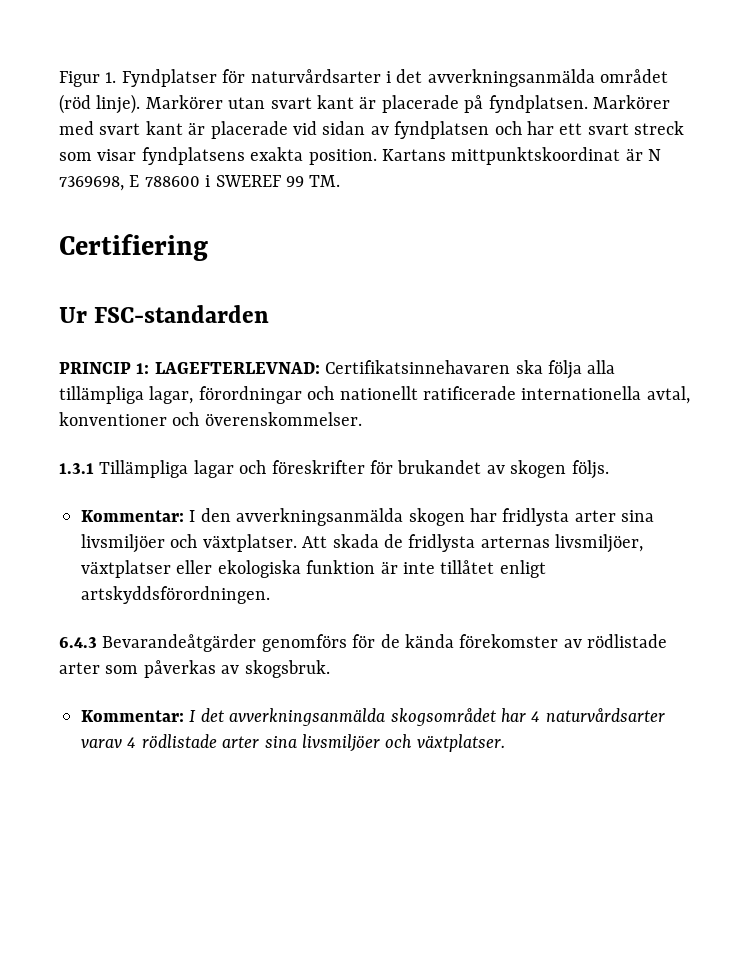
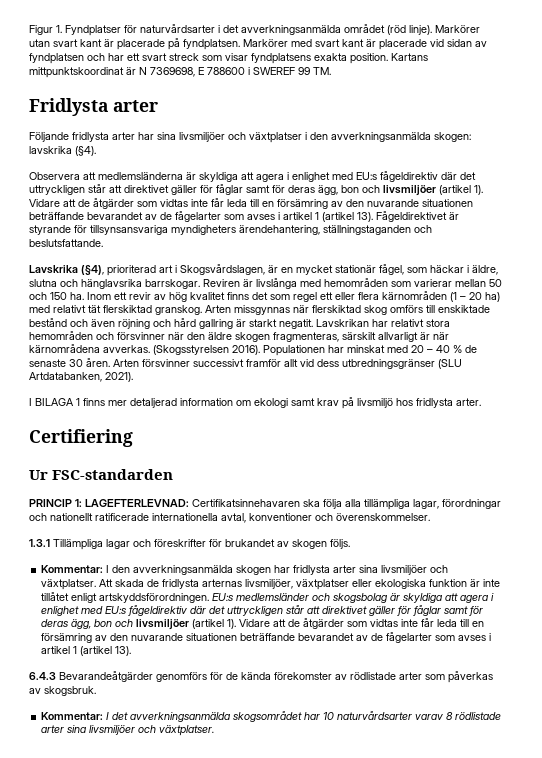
+ Fridlysta arter
+ Följande fridlysta arter har sina livsmiljöer och växtplatser i den avverkningsanmälda skogen: lavskrika (§4).
+ Observera att medlemsländerna är skyldiga att agera i enlighet med EU:s fågeldirektiv där det uttryckligen står att direktivet gäller för fåglar samt för deras ägg, bon och livsmiljöer (artikel 1). Vidare att de åtgärder som vidtas inte får leda till en försämring av den nuvarande situationen beträffande bevarandet av de fågelarter som avses i artikel 1 (artikel 13). Fågeldirektivet är styrande för tillsynsansvariga myndigheters ärendehantering, ställningstaganden och beslutsfattande.
+ Lavskrika (§4), prioriterad art i Skogsvårdslagen, är en mycket stationär fågel, som häckar i äldre, slutna och hänglavsrika barrskogar. Reviren är livslånga med hemområden som varierar mellan 50 och 150 ha. Inom ett revir av hög kvalitet finns det som regel ett eller flera kärnområden (1 – 20 ha) med relativt tät flerskiktad granskog. Arten missgynnas när flerskiktad skog omförs till enskiktade bestånd och även röjning och hård gallring är starkt negatit. Lavskrikan har relativt stora hemområden och försvinner när den äldre skogen fragmenteras, särskilt allvarligt är när kärnområdena avverkas. (Skogsstyrelsen 2016). Populationen har minskat med 20 – 40 % de senaste 30 åren. Arten försvinner successivt framför allt vid dess utbredningsgränser (SLU Artdatabanken, 2021).
+ I BILAGA 1 finns mer detaljerad information om ekologi samt krav på livsmiljö hos fridlysta arter.
+ EU:s medlemsländer och skogsbolag är skyldiga att agera i enlighet med EU:s fågeldirektiv där det uttryckligen står att direktivet gäller för fåglar samt för deras ägg, bon och livsmiljöer (artikel 1). Vidare att de åtgärder som vidtas inte får leda till en försämring av den nuvarande situationen beträffande bevarandet av de fågelarter som avses i artikel 1 (artikel 13).
- Kommentar: I det avverkningsanmälda skogsområdet har 4 naturvårdsarter varav 4 rödlistade arter sina livsmiljöer och växtplatser.
+ Kommentar: I det avverkningsanmälda skogsområdet har 10 naturvårdsarter varav 8 rödlistade arter sina livsmiljöer och växtplatser.

